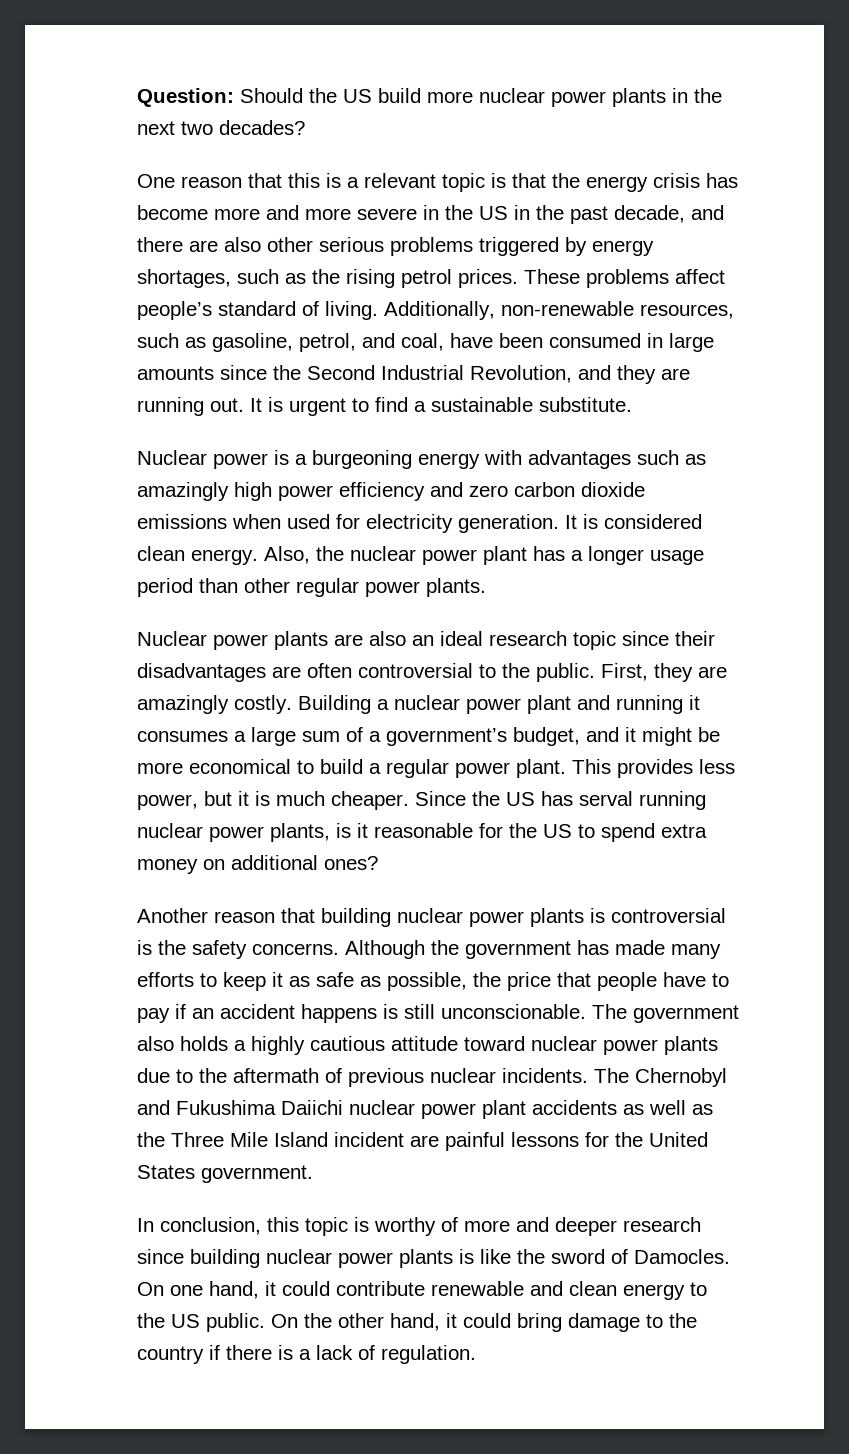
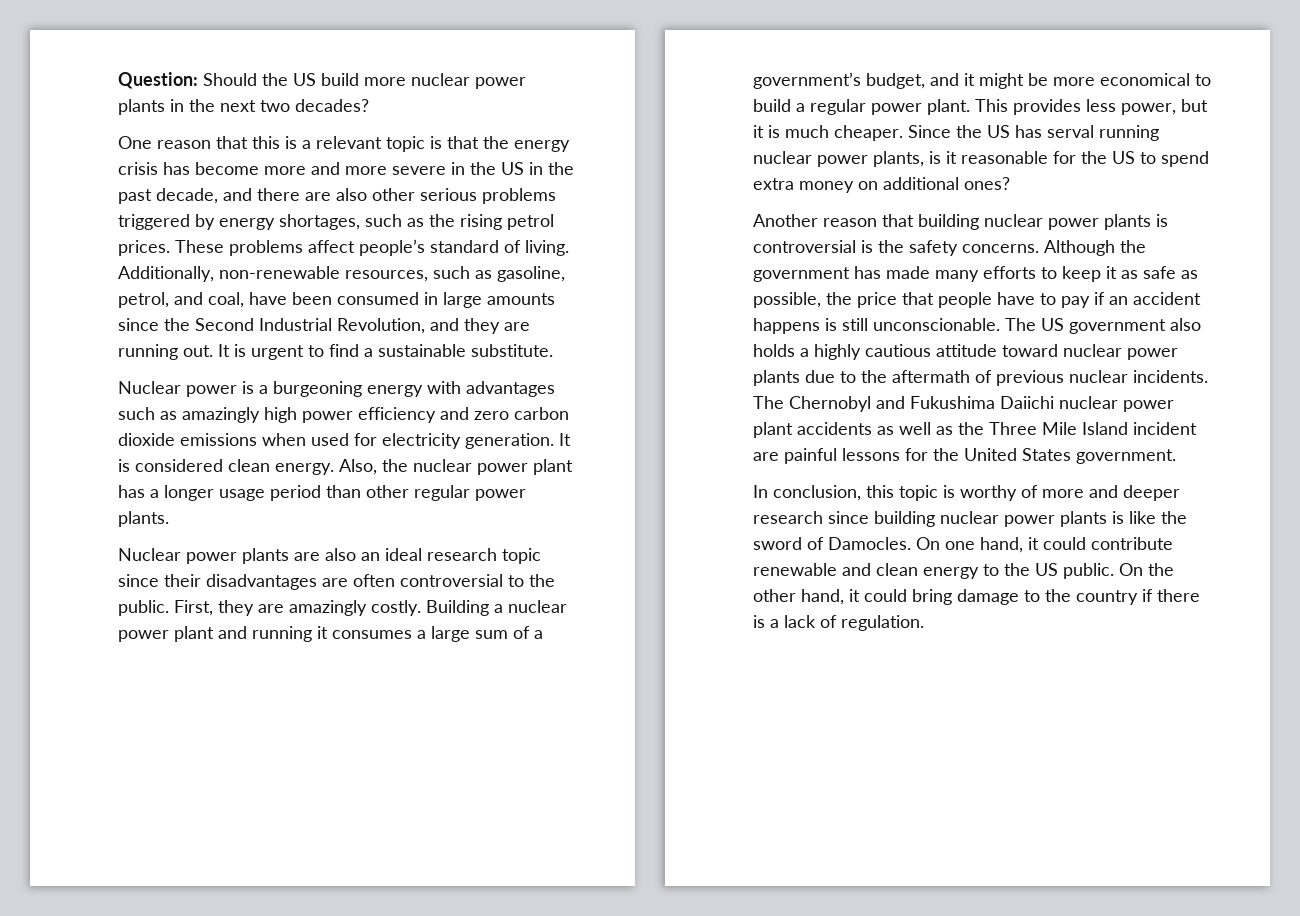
- The government also holds a highly cautious attitude toward nuclear power plants due to the aftermath of previous nuclear incidents.
+ The US government also holds a highly cautious attitude toward nuclear power plants due to the aftermath of previous nuclear incidents.

